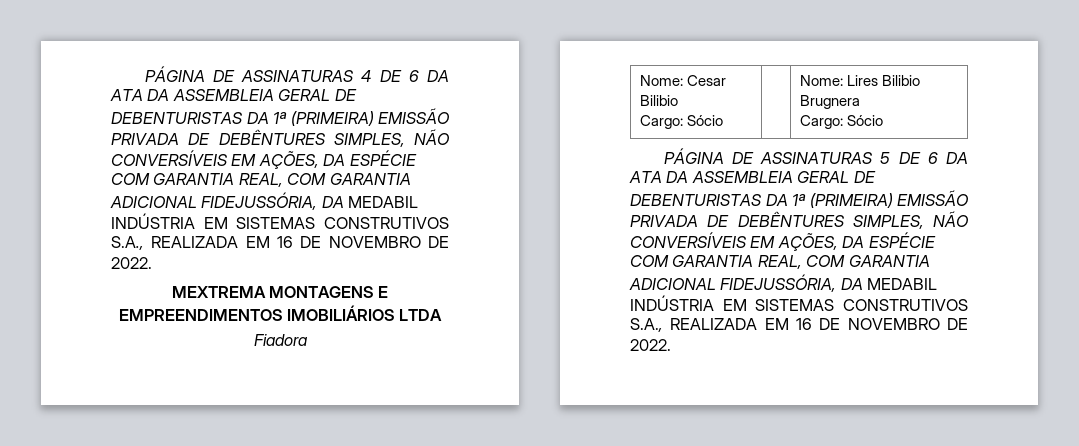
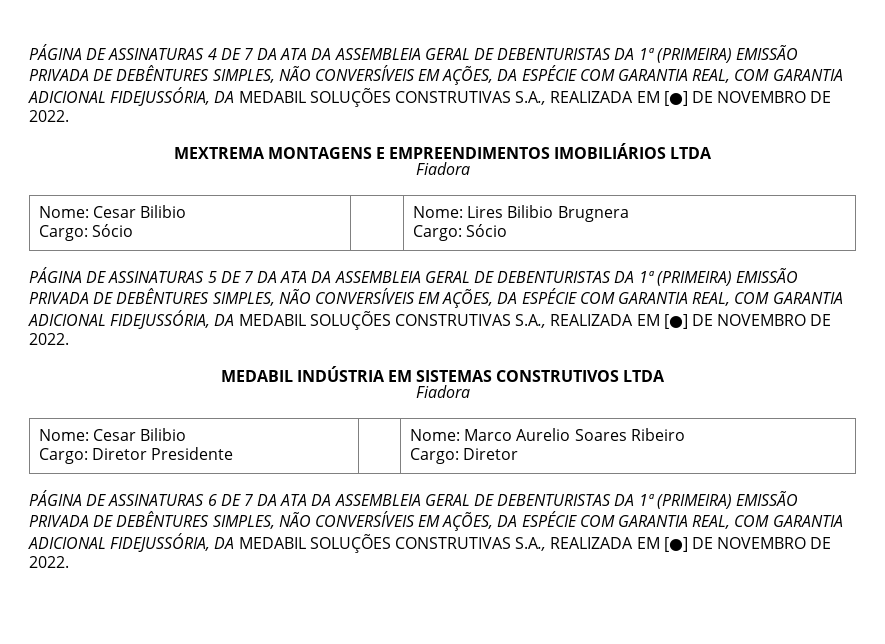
- PÁGINA DE ASSINATURAS 4 DE 6 DA ATA DA ASSEMBLEIA GERAL DE DEBENTURISTAS DA 1ª (PRIMEIRA) EMISSÃO PRIVADA DE DEBÊNTURES SIMPLES, NÃO CONVERSÍVEIS EM AÇÕES, DA ESPÉCIE COM GARANTIA REAL, COM GARANTIA ADICIONAL FIDEJUSSÓRIA, DA MEDABIL INDÚSTRIA EM SISTEMAS CONSTRUTIVOS S.A., REALIZADA EM 16 DE NOVEMBRO DE 2022.
+ PÁGINA DE ASSINATURAS 4 DE 7 DA ATA DA ASSEMBLEIA GERAL DE DEBENTURISTAS DA 1ª (PRIMEIRA) EMISSÃO PRIVADA DE DEBÊNTURES SIMPLES, NÃO CONVERSÍVEIS EM AÇÕES, DA ESPÉCIE COM GARANTIA REAL, COM GARANTIA ADICIONAL FIDEJUSSÓRIA, DA MEDABIL SOLUÇÕES CONSTRUTIVAS S.A., REALIZADA EM [●] DE NOVEMBRO DE 2022.
- PÁGINA DE ASSINATURAS 5 DE 6 DA ATA DA ASSEMBLEIA GERAL DE DEBENTURISTAS DA 1ª (PRIMEIRA) EMISSÃO PRIVADA DE DEBÊNTURES SIMPLES, NÃO CONVERSÍVEIS EM AÇÕES, DA ESPÉCIE COM GARANTIA REAL, COM GARANTIA ADICIONAL FIDEJUSSÓRIA, DA MEDABIL INDÚSTRIA EM SISTEMAS CONSTRUTIVOS S.A., REALIZADA EM 16 DE NOVEMBRO DE 2022.
+ PÁGINA DE ASSINATURAS 5 DE 7 DA ATA DA ASSEMBLEIA GERAL DE DEBENTURISTAS DA 1ª (PRIMEIRA) EMISSÃO PRIVADA DE DEBÊNTURES SIMPLES, NÃO CONVERSÍVEIS EM AÇÕES, DA ESPÉCIE COM GARANTIA REAL, COM GARANTIA ADICIONAL FIDEJUSSÓRIA, DA MEDABIL SOLUÇÕES CONSTRUTIVAS S.A., REALIZADA EM [●] DE NOVEMBRO DE 2022.
+ MEDABIL INDÚSTRIA EM SISTEMAS CONSTRUTIVOS LTDA
+ Fiadora
+ Nome: Cesar Bilibio
+ Cargo: Diretor Presidente | | Nome: Marco Aurelio Soares Ribeiro
+ Cargo: Diretor
+ PÁGINA DE ASSINATURAS 6 DE 7 DA ATA DA ASSEMBLEIA GERAL DE DEBENTURISTAS DA 1ª (PRIMEIRA) EMISSÃO PRIVADA DE DEBÊNTURES SIMPLES, NÃO CONVERSÍVEIS EM AÇÕES, DA ESPÉCIE COM GARANTIA REAL, COM GARANTIA ADICIONAL FIDEJUSSÓRIA, DA MEDABIL SOLUÇÕES CONSTRUTIVAS S.A., REALIZADA EM [●] DE NOVEMBRO DE 2022.

